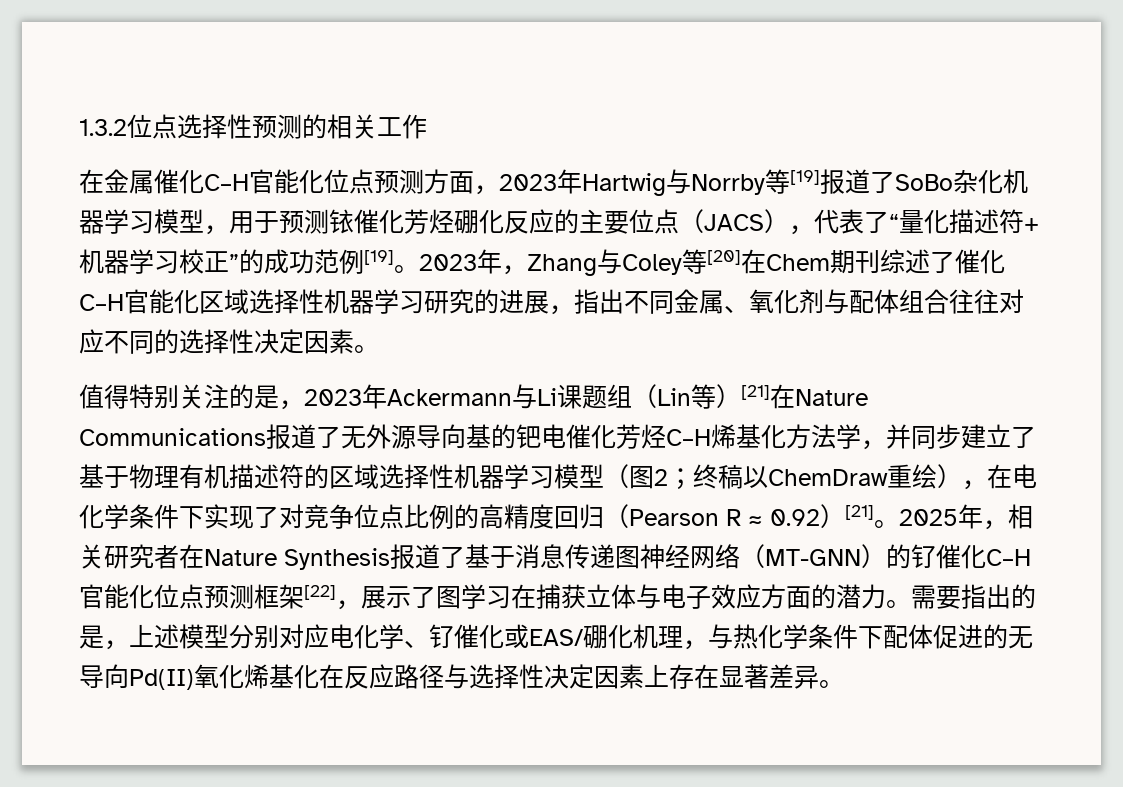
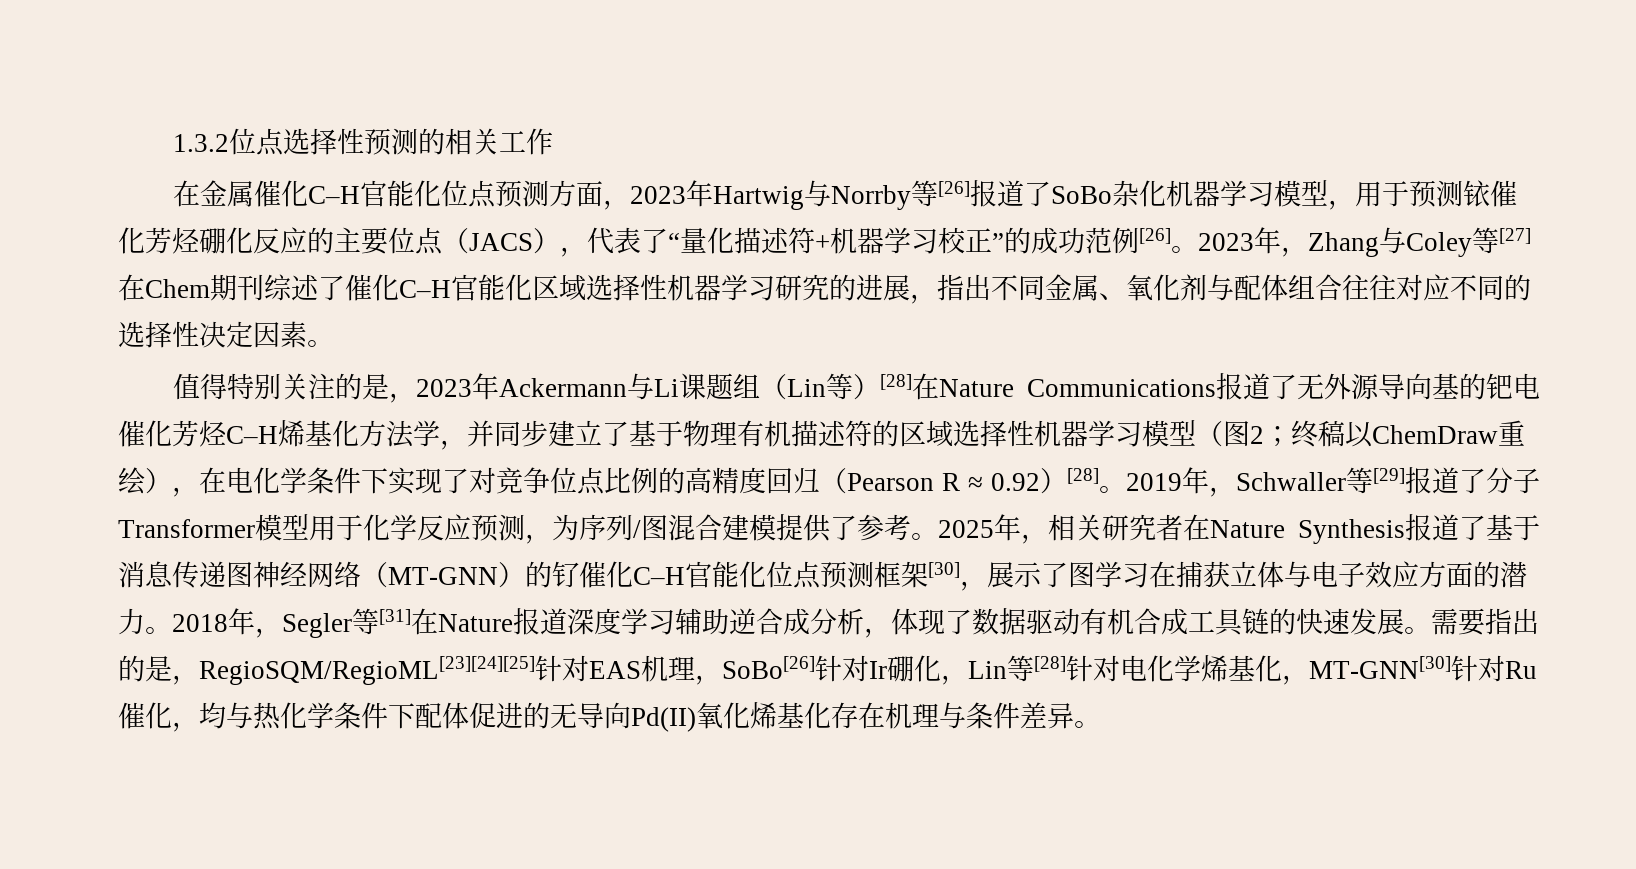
- 在金属催化C–H官能化位点预测方面，2023年Hartwig与Norrby等[19]报道了SoBo杂化机器学习模型，用于预测铱催化芳烃硼化反应的主要位点（JACS），代表了“量化描述符+机器学习校正”的成功范例[19]。
+ 在金属催化C–H官能化位点预测方面，2023年Hartwig与Norrby等[26]报道了SoBo杂化机器学习模型，用于预测铱催化芳烃硼化反应的主要位点（JACS），代表了“量化描述符+机器学习校正”的成功范例[26]。
- 2023年，Zhang与Coley等[20]在Chem期刊综述了催化C–H官能化区域选择性机器学习研究的进展，指出不同金属、氧化剂与配体组合往往对应不同的选择性决定因素。
+ 2023年，Zhang与Coley等[27]在Chem期刊综述了催化C–H官能化区域选择性机器学习研究的进展，指出不同金属、氧化剂与配体组合往往对应不同的选择性决定因素。
- 值得特别关注的是，2023年Ackermann与Li课题组（Lin等）[21]在Nature Communications报道了无外源导向基的钯电催化芳烃C–H烯基化方法学，并同步建立了基于物理有机描述符的区域选择性机器学习模型（图2；
+ 值得特别关注的是，2023年Ackermann与Li课题组（Lin等）[28]在Nature Communications报道了无外源导向基的钯电催化芳烃C–H烯基化方法学，并同步建立了基于物理有机描述符的区域选择性机器学习模型（图2；
- 终稿以ChemDraw重绘），在电化学条件下实现了对竞争位点比例的高精度回归（Pearson R ≈ 0.92）[21]。
+ 终稿以ChemDraw重绘），在电化学条件下实现了对竞争位点比例的高精度回归（Pearson R ≈ 0.92）[28]。2019年，Schwaller等[29]报道了分子Transformer模型用于化学反应预测，为序列/图混合建模提供了参考。
- 2025年，相关研究者在Nature Synthesis报道了基于消息传递图神经网络（MT-GNN）的钌催化C–H官能化位点预测框架[22]，展示了图学习在捕获立体与电子效应方面的潜力。
+ 2025年，相关研究者在Nature Synthesis报道了基于消息传递图神经网络（MT-GNN）的钌催化C–H官能化位点预测框架[30]，展示了图学习在捕获立体与电子效应方面的潜力。
- 需要指出的是，上述模型分别对应电化学、钌催化或EAS/硼化机理，与热化学条件下配体促进的无导向Pd(II)氧化烯基化在反应路径与选择性决定因素上存在显著差异。
+ 2018年，Segler等[31]在Nature报道深度学习辅助逆合成分析，体现了数据驱动有机合成工具链的快速发展。需要指出的是，RegioSQM/RegioML[23][24][25]针对EAS机理，SoBo[26]针对Ir硼化，Lin等[28]针对电化学烯基化，MT-GNN[30]针对Ru催化，均与热化学条件下配体促进的无导向Pd(II)氧化烯基化存在机理与条件差异。

